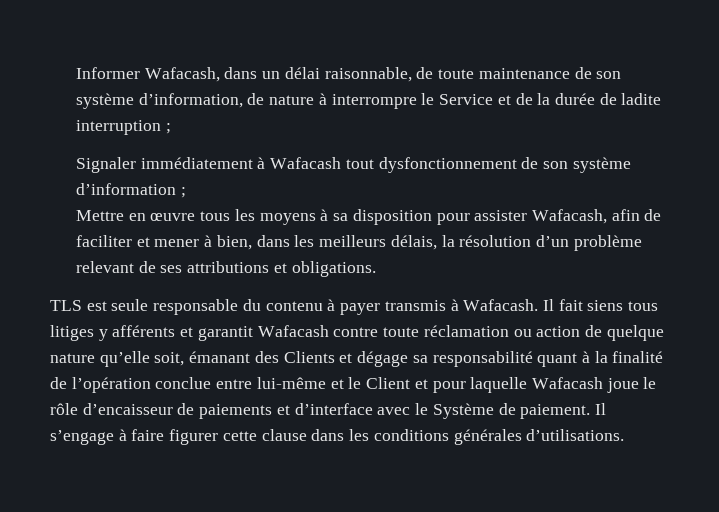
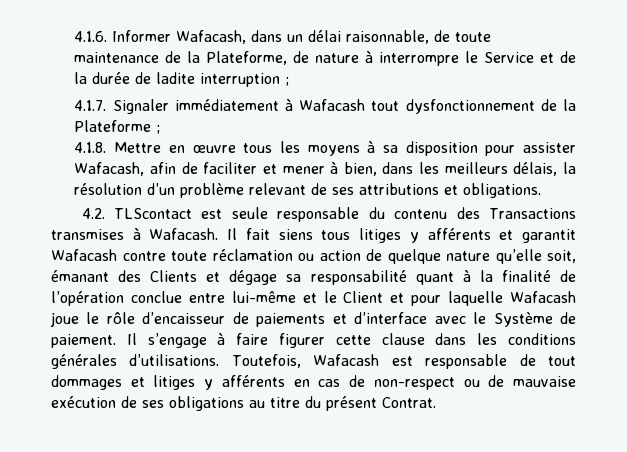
- Informer Wafacash, dans un délai raisonnable, de toute maintenance de son système d’information, de nature à interrompre le Service et de la durée de ladite interruption ;
+ 4.1.6. Informer Wafacash, dans un délai raisonnable, de toute maintenance de la Plateforme, de nature à interrompre le Service et de la durée de ladite interruption ;
- Signaler immédiatement à Wafacash tout dysfonctionnement de son système d’information ;
- Mettre en œuvre tous les moyens à sa disposition pour assister Wafacash, afin de faciliter et mener à bien, dans les meilleurs délais, la résolution d’un problème relevant de ses attributions et obligations.
+ 4.1.7. Signaler immédiatement à Wafacash tout dysfonctionnement de la Plateforme ;
+ 4.1.8. Mettre en œuvre tous les moyens à sa disposition pour assister Wafacash, afin de faciliter et mener à bien, dans les meilleurs délais, la résolution d’un problème relevant de ses attributions et obligations.
- TLS est seule responsable du contenu à payer transmis à Wafacash.
+ 4.2. TLScontact est seule responsable du contenu des Transactions transmises à Wafacash.
+ Toutefois, Wafacash est responsable de tout dommages et litiges y afférents en cas de non-respect ou de mauvaise exécution de ses obligations au titre du présent Contrat.

